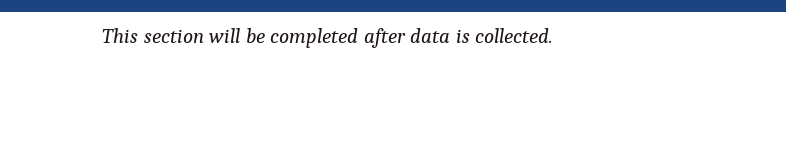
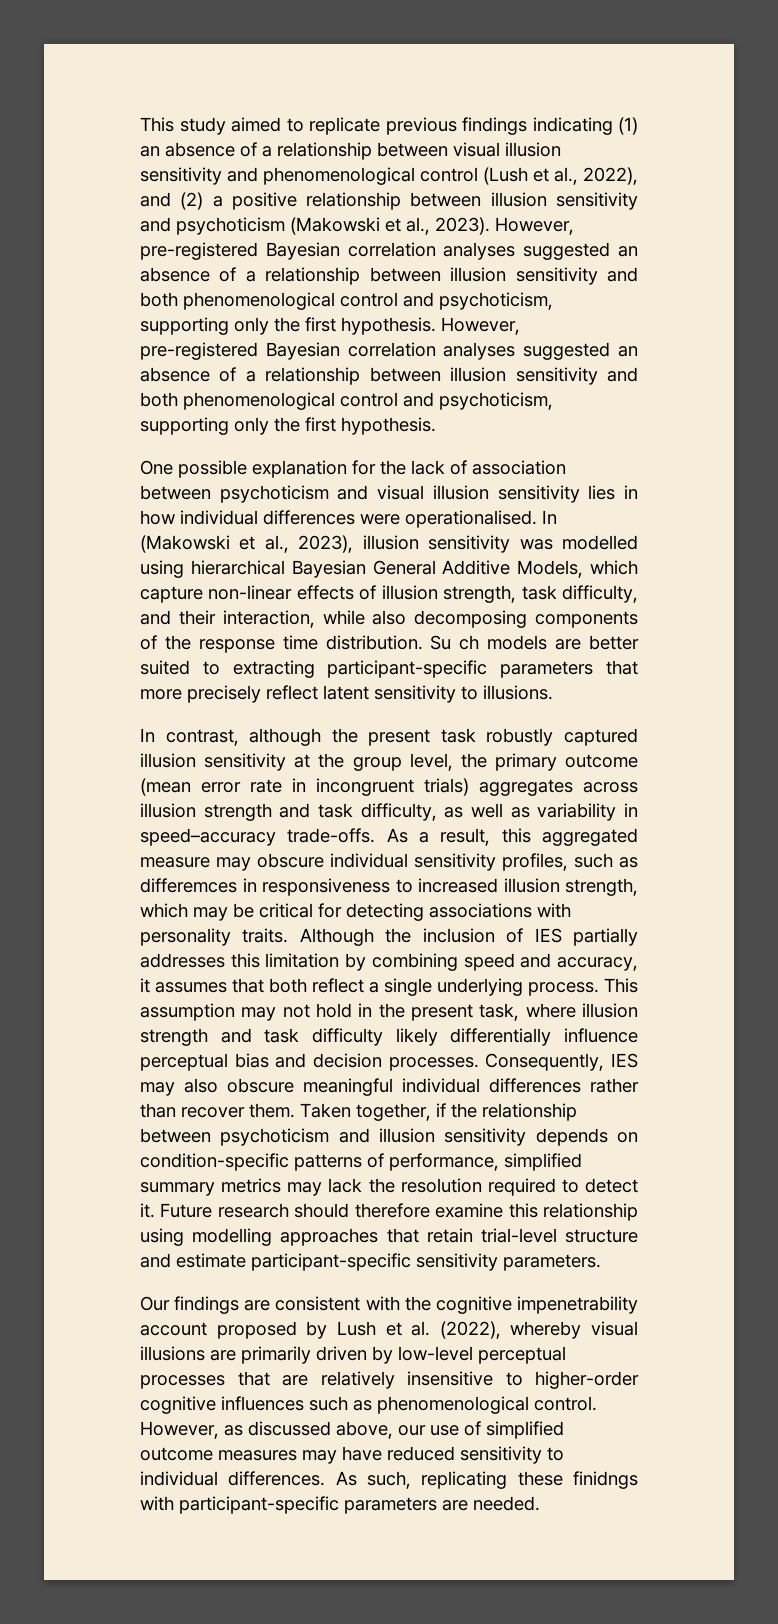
- This section will be completed after data is collected.
+ This study aimed to replicate previous findings indicating (1) an absence of a relationship between visual illusion sensitivity and phenomenological control (Lush et al., 2022), and (2) a positive relationship between illusion sensitivity and psychoticism (Makowski et al., 2023). However, pre-registered Bayesian correlation analyses suggested an absence of a relationship between illusion sensitivity and both phenomenological control and psychoticism, supporting only the first hypothesis. However, pre-registered Bayesian correlation analyses suggested an absence of a relationship between illusion sensitivity and both phenomenological control and psychoticism, supporting only the first hypothesis.
+ One possible explanation for the lack of association between psychoticism and visual illusion sensitivity lies in how individual differences were operationalised. In (Makowski et al., 2023), illusion sensitivity was modelled using hierarchical Bayesian General Additive Models, which capture non-linear effects of illusion strength, task difficulty, and their interaction, while also decomposing components of the response time distribution. Su ch models are better suited to extracting participant-specific parameters that more precisely reflect latent sensitivity to illusions.
+ In contrast, although the present task robustly captured illusion sensitivity at the group level, the primary outcome (mean error rate in incongruent trials) aggregates across illusion strength and task difficulty, as well as variability in speed–accuracy trade-offs. As a result, this aggregated measure may obscure individual sensitivity profiles, such as differemces in responsiveness to increased illusion strength, which may be critical for detecting associations with personality traits. Although the inclusion of IES partially addresses this limitation by combining speed and accuracy, it assumes that both reflect a single underlying process. This assumption may not hold in the present task, where illusion strength and task difficulty likely differentially influence perceptual bias and decision processes. Consequently, IES may also obscure meaningful individual differences rather than recover them. Taken together, if the relationship between psychoticism and illusion sensitivity depends on condition-specific patterns of performance, simplified summary metrics may lack the resolution required to detect it. Future research should therefore examine this relationship using modelling approaches that retain trial-level structure and estimate participant-specific sensitivity parameters.
+ Our findings are consistent with the cognitive impenetrability account proposed by Lush et al. (2022), whereby visual illusions are primarily driven by low-level perceptual processes that are relatively insensitive to higher-order cognitive influences such as phenomenological control. However, as discussed above, our use of simplified outcome measures may have reduced sensitivity to individual differences. As such, replicating these finidngs with participant-specific parameters are needed.

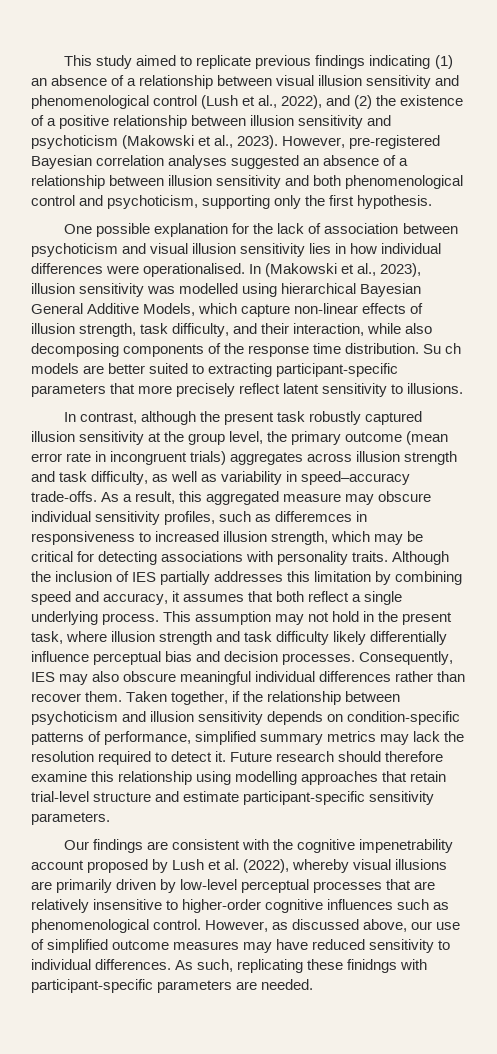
- This study aimed to replicate previous findings indicating (1) an absence of a relationship between visual illusion sensitivity and phenomenological control (Lush et al., 2022), and (2) a positive relationship between illusion sensitivity and psychoticism (Makowski et al., 2023).
+ This study aimed to replicate previous findings indicating (1) an absence of a relationship between visual illusion sensitivity and phenomenological control (Lush et al., 2022), and (2) the existence of a positive relationship between illusion sensitivity and psychoticism (Makowski et al., 2023).
- However, pre-registered Bayesian correlation analyses suggested an absence of a relationship between illusion sensitivity and both phenomenological control and psychoticism, supporting only the first hypothesis. However, pre-registered Bayesian correlation analyses suggested an absence of a relationship between illusion sensitivity and both phenomenological control and psychoticism, supporting only the first hypothesis.
+ However, pre-registered Bayesian correlation analyses suggested an absence of a relationship between illusion sensitivity and both phenomenological control and psychoticism, supporting only the first hypothesis.

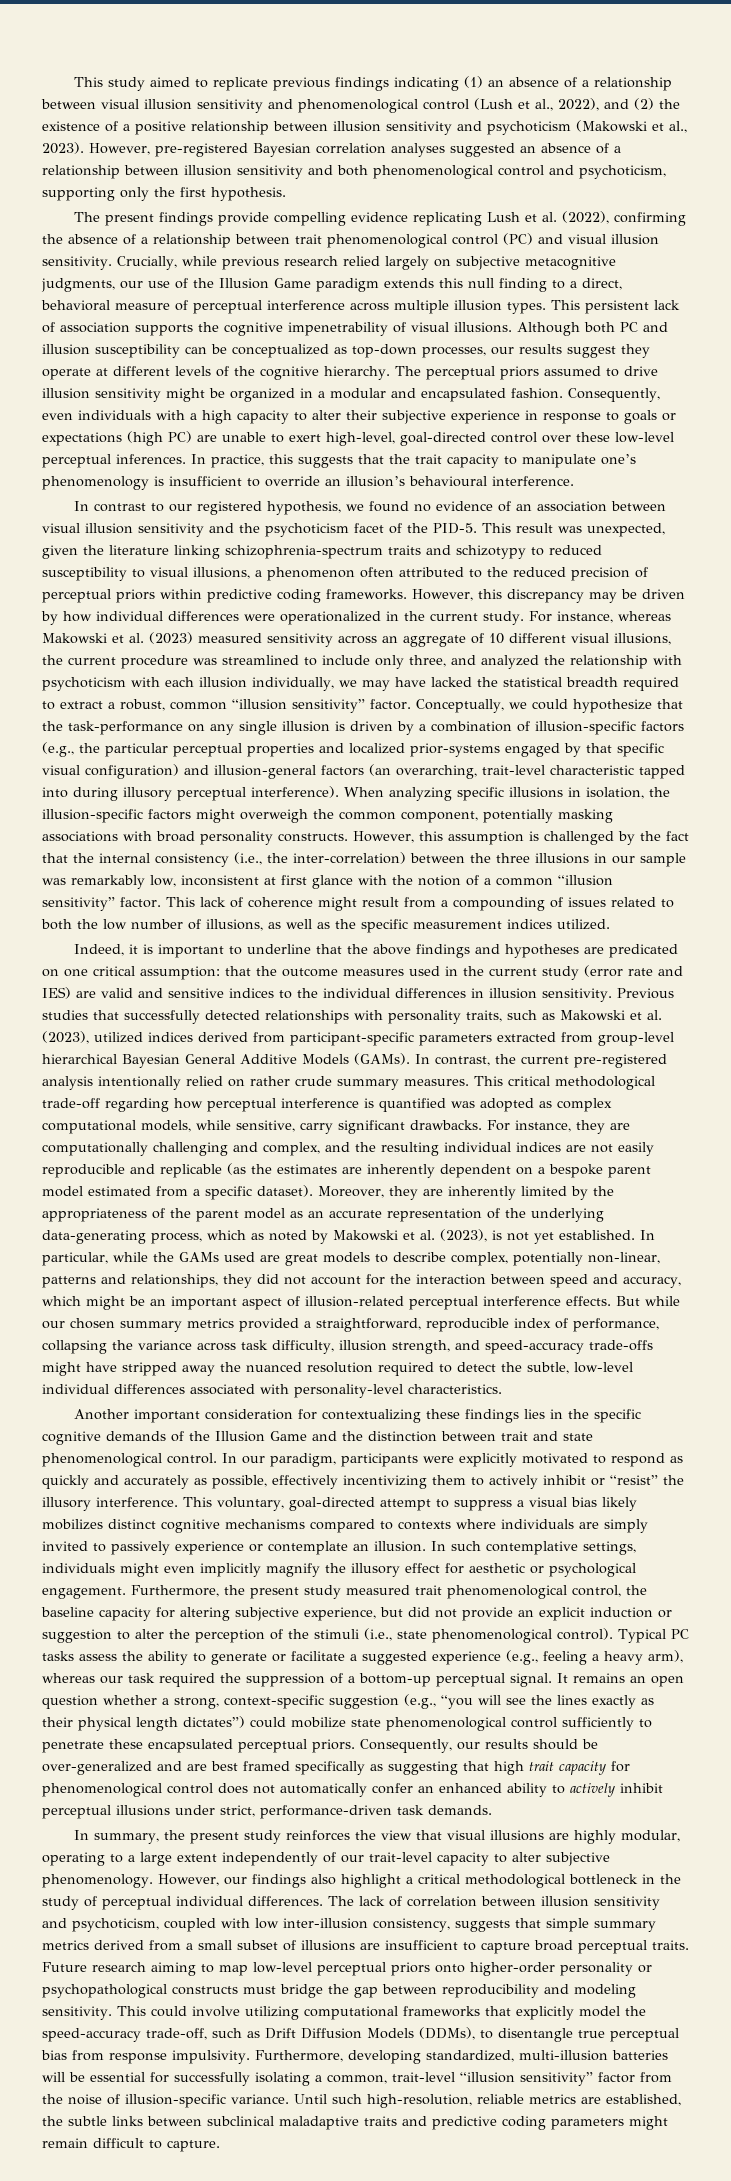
- One possible explanation for the lack of association between psychoticism and visual illusion sensitivity lies in how individual differences were operationalised. In (Makowski et al., 2023), illusion sensitivity was modelled using hierarchical Bayesian General Additive Models, which capture non-linear effects of illusion strength, task difficulty, and their interaction, while also decomposing components of the response time distribution. Su ch models are better suited to extracting participant-specific parameters that more precisely reflect latent sensitivity to illusions.
- In contrast, although the present task robustly captured illusion sensitivity at the group level, the primary outcome (mean error rate in incongruent trials) aggregates across illusion strength and task difficulty, as well as variability in speed–accuracy trade-offs. As a result, this aggregated measure may obscure individual sensitivity profiles, such as differemces in responsiveness to increased illusion strength, which may be critical for detecting associations with personality traits. Although the inclusion of IES partially addresses this limitation by combining speed and accuracy, it assumes that both reflect a single underlying process. This assumption may not hold in the present task, where illusion strength and task difficulty likely differentially influence perceptual bias and decision processes. Consequently, IES may also obscure meaningful individual differences rather than recover them. Taken together, if the relationship between psychoticism and illusion sensitivity depends on condition-specific patterns of performance, simplified summary metrics may lack the resolution required to detect it. Future research should therefore examine this relationship using modelling approaches that retain trial-level structure and estimate participant-specific sensitivity parameters.
- Our findings are consistent with the cognitive impenetrability account proposed by Lush et al. (2022), whereby visual illusions are primarily driven by low-level perceptual processes that are relatively insensitive to higher-order cognitive influences such as phenomenological control. However, as discussed above, our use of simplified outcome measures may have reduced sensitivity to individual differences. As such, replicating these finidngs with participant-specific parameters are needed.
+ The present findings provide compelling evidence replicating Lush et al. (2022), confirming the absence of a relationship between trait phenomenological control (PC) and visual illusion sensitivity. Crucially, while previous research relied largely on subjective metacognitive judgments, our use of the Illusion Game paradigm extends this null finding to a direct, behavioral measure of perceptual interference across multiple illusion types. This persistent lack of association supports the cognitive impenetrability of visual illusions. Although both PC and illusion susceptibility can be conceptualized as top-down processes, our results suggest they operate at different levels of the cognitive hierarchy. The perceptual priors assumed to drive illusion sensitivity might be organized in a modular and encapsulated fashion. Consequently, even individuals with a high capacity to alter their subjective experience in response to goals or expectations (high PC) are unable to exert high-level, goal-directed control over these low-level perceptual inferences. In practice, this suggests that the trait capacity to manipulate one’s phenomenology is insufficient to override an illusion’s behavioural interference.
+ In contrast to our registered hypothesis, we found no evidence of an association between visual illusion sensitivity and the psychoticism facet of the PID-5. This result was unexpected, given the literature linking schizophrenia-spectrum traits and schizotypy to reduced susceptibility to visual illusions, a phenomenon often attributed to the reduced precision of perceptual priors within predictive coding frameworks. However, this discrepancy may be driven by how individual differences were operationalized in the current study. For instance, whereas Makowski et al. (2023) measured sensitivity across an aggregate of 10 different visual illusions, the current procedure was streamlined to include only three, and analyzed the relationship with psychoticism with each illusion individually, we may have lacked the statistical breadth required to extract a robust, common “illusion sensitivity” factor. Conceptually, we could hypothesize that the task-performance on any single illusion is driven by a combination of illusion-specific factors (e.g., the particular perceptual properties and localized prior-systems engaged by that specific visual configuration) and illusion-general factors (an overarching, trait-level characteristic tapped into during illusory perceptual interference). When analyzing specific illusions in isolation, the illusion-specific factors might overweigh the common component, potentially masking associations with broad personality constructs. However, this assumption is challenged by the fact that the internal consistency (i.e., the inter-correlation) between the three illusions in our sample was remarkably low, inconsistent at first glance with the notion of a common “illusion sensitivity” factor. This lack of coherence might result from a compounding of issues related to both the low number of illusions, as well as the specific measurement indices utilized.
+ Indeed, it is important to underline that the above findings and hypotheses are predicated on one critical assumption: that the outcome measures used in the current study (error rate and IES) are valid and sensitive indices to the individual differences in illusion sensitivity. Previous studies that successfully detected relationships with personality traits, such as Makowski et al. (2023), utilized indices derived from participant-specific parameters extracted from group-level hierarchical Bayesian General Additive Models (GAMs). In contrast, the current pre-registered analysis intentionally relied on rather crude summary measures. This critical methodological trade-off regarding how perceptual interference is quantified was adopted as complex computational models, while sensitive, carry significant drawbacks. For instance, they are computationally challenging and complex, and the resulting individual indices are not easily reproducible and replicable (as the estimates are inherently dependent on a bespoke parent model estimated from a specific dataset). Moreover, they are inherently limited by the appropriateness of the parent model as an accurate representation of the underlying data-generating process, which as noted by Makowski et al. (2023), is not yet established. In particular, while the GAMs used are great models to describe complex, potentially non-linear, patterns and relationships, they did not account for the interaction between speed and accuracy, which might be an important aspect of illusion-related perceptual interference effects. But while our chosen summary metrics provided a straightforward, reproducible index of performance, collapsing the variance across task difficulty, illusion strength, and speed-accuracy trade-offs might have stripped away the nuanced resolution required to detect the subtle, low-level individual differences associated with personality-level characteristics.
+ Another important consideration for contextualizing these findings lies in the specific cognitive demands of the Illusion Game and the distinction between trait and state phenomenological control. In our paradigm, participants were explicitly motivated to respond as quickly and accurately as possible, effectively incentivizing them to actively inhibit or “resist” the illusory interference. This voluntary, goal-directed attempt to suppress a visual bias likely mobilizes distinct cognitive mechanisms compared to contexts where individuals are simply invited to passively experience or contemplate an illusion. In such contemplative settings, individuals might even implicitly magnify the illusory effect for aesthetic or psychological engagement. Furthermore, the present study measured trait phenomenological control, the baseline capacity for altering subjective experience, but did not provide an explicit induction or suggestion to alter the perception of the stimuli (i.e., state phenomenological control). Typical PC tasks assess the ability to generate or facilitate a suggested experience (e.g., feeling a heavy arm), whereas our task required the suppression of a bottom-up perceptual signal. It remains an open question whether a strong, context-specific suggestion (e.g., “you will see the lines exactly as their physical length dictates”) could mobilize state phenomenological control sufficiently to penetrate these encapsulated perceptual priors. Consequently, our results should be over-generalized and are best framed specifically as suggesting that high trait capacity for phenomenological control does not automatically confer an enhanced ability to actively inhibit perceptual illusions under strict, performance-driven task demands.
+ In summary, the present study reinforces the view that visual illusions are highly modular, operating to a large extent independently of our trait-level capacity to alter subjective phenomenology. However, our findings also highlight a critical methodological bottleneck in the study of perceptual individual differences. The lack of correlation between illusion sensitivity and psychoticism, coupled with low inter-illusion consistency, suggests that simple summary metrics derived from a small subset of illusions are insufficient to capture broad perceptual traits. Future research aiming to map low-level perceptual priors onto higher-order personality or psychopathological constructs must bridge the gap between reproducibility and modeling sensitivity. This could involve utilizing computational frameworks that explicitly model the speed-accuracy trade-off, such as Drift Diffusion Models (DDMs), to disentangle true perceptual bias from response impulsivity. Furthermore, developing standardized, multi-illusion batteries will be essential for successfully isolating a common, trait-level “illusion sensitivity” factor from the noise of illusion-specific variance. Until such high-resolution, reliable metrics are established, the subtle links between subclinical maladaptive traits and predictive coding parameters might remain difficult to capture.

